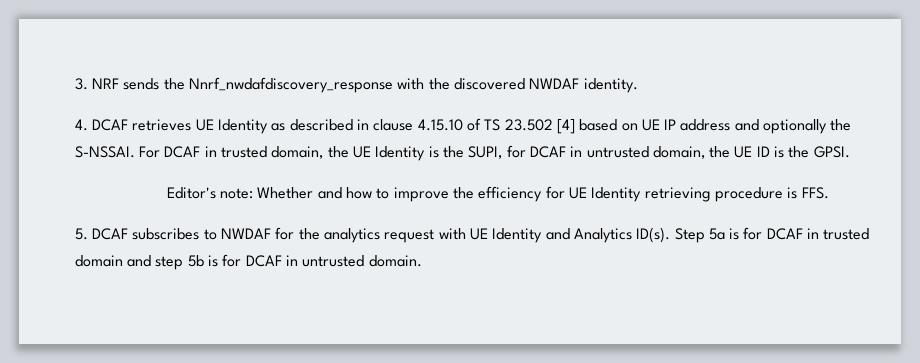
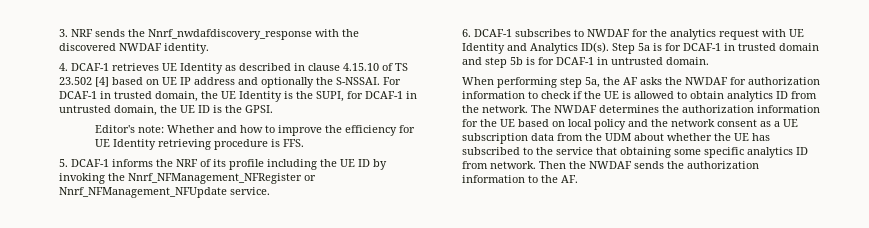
- 4. DCAF retrieves UE Identity as described in clause 4.15.10 of TS 23.502 [4] based on UE IP address and optionally the S-NSSAI.
+ 4. DCAF-1 retrieves UE Identity as described in clause 4.15.10 of TS 23.502 [4] based on UE IP address and optionally the S-NSSAI.
- For DCAF in trusted domain, the UE Identity is the SUPI, for DCAF in untrusted domain, the UE ID is the GPSI.
+ For DCAF-1 in trusted domain, the UE Identity is the SUPI, for DCAF-1 in untrusted domain, the UE ID is the GPSI.
- 5. DCAF subscribes to NWDAF for the analytics request with UE Identity and Analytics ID(s).
+ 5. DCAF-1 informs the NRF of its profile including the UE ID by invoking the Nnrf_NFManagement_NFRegister or Nnrf_NFManagement_NFUpdate service.
+ 6. DCAF-1 subscribes to NWDAF for the analytics request with UE Identity and Analytics ID(s).
- Step 5a is for DCAF in trusted domain and step 5b is for DCAF in untrusted domain.
+ Step 5a is for DCAF-1 in trusted domain and step 5b is for DCAF-1 in untrusted domain.
+ When performing step 5a, the AF asks the NWDAF for authorization information to check if the UE is allowed to obtain analytics ID from the network. The NWDAF determines the authorization information for the UE based on local policy and the network consent as a UE subscription data from the UDM about whether the UE has subscribed to the service that obtaining some specific analytics ID from network. Then the NWDAF sends the authorization information to the AF.

